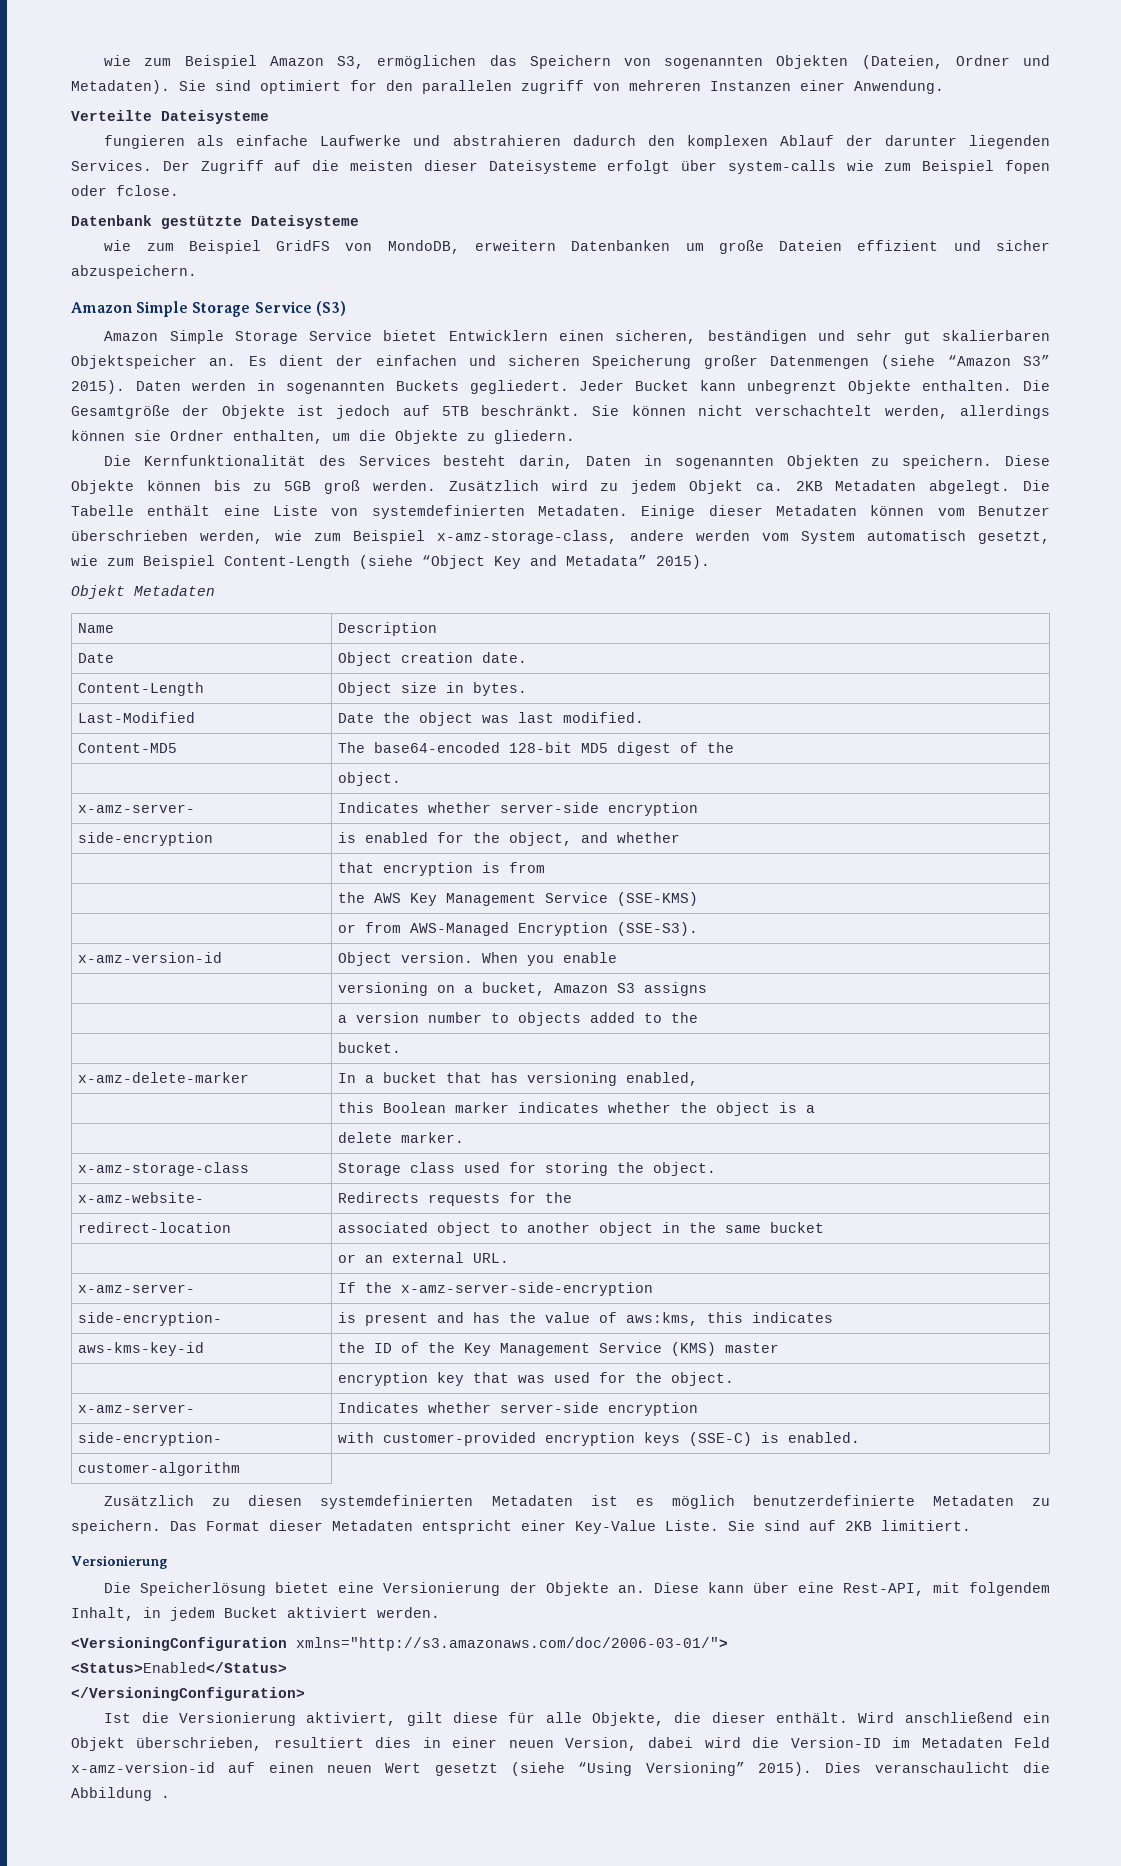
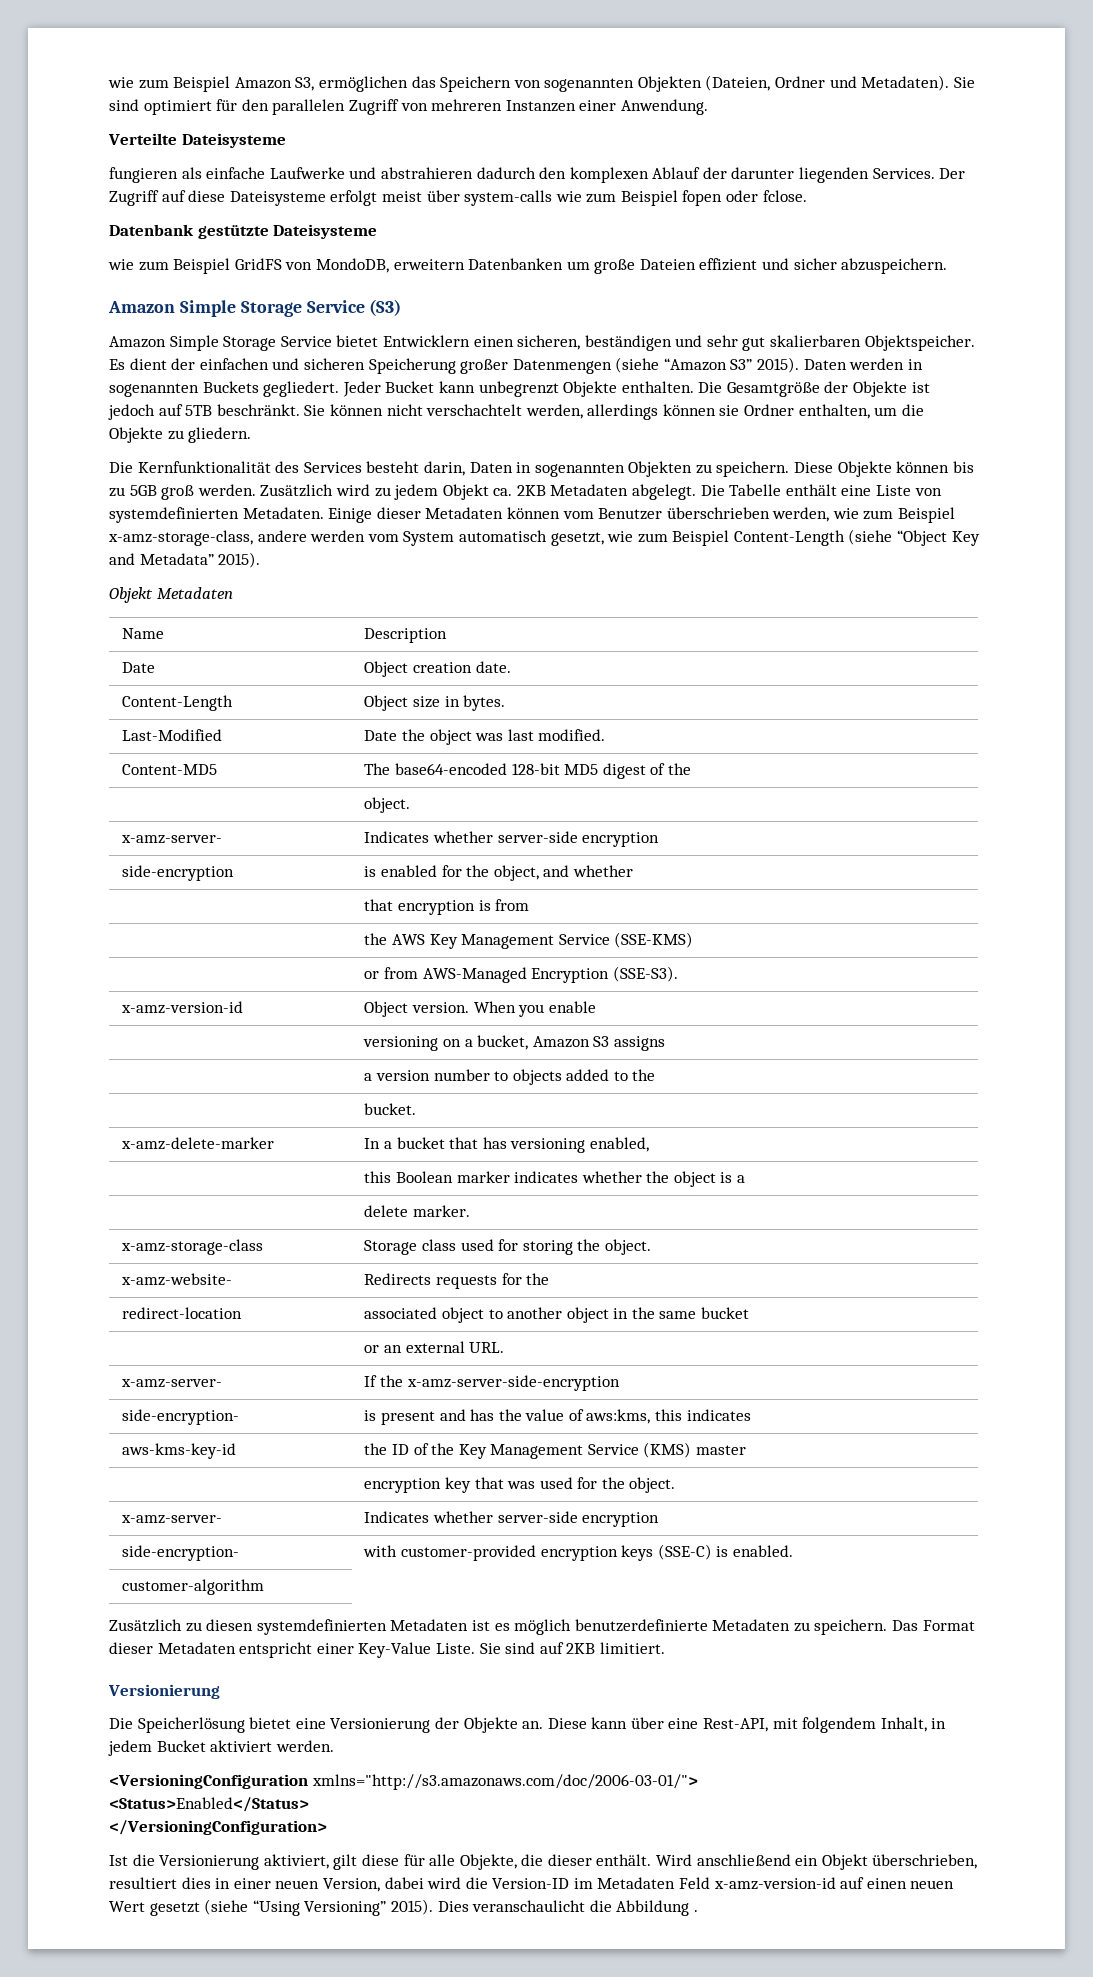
- Sie sind optimiert for den parallelen zugriff von mehreren Instanzen einer Anwendung.
+ Sie sind optimiert für den parallelen Zugriff von mehreren Instanzen einer Anwendung.
- Der Zugriff auf die meisten dieser Dateisysteme erfolgt über system-calls wie zum Beispiel fopen oder fclose.
+ Der Zugriff auf diese Dateisysteme erfolgt meist über system-calls wie zum Beispiel fopen oder fclose.
- Amazon Simple Storage Service bietet Entwicklern einen sicheren, beständigen und sehr gut skalierbaren Objektspeicher an.
+ Amazon Simple Storage Service bietet Entwicklern einen sicheren, beständigen und sehr gut skalierbaren Objektspeicher.

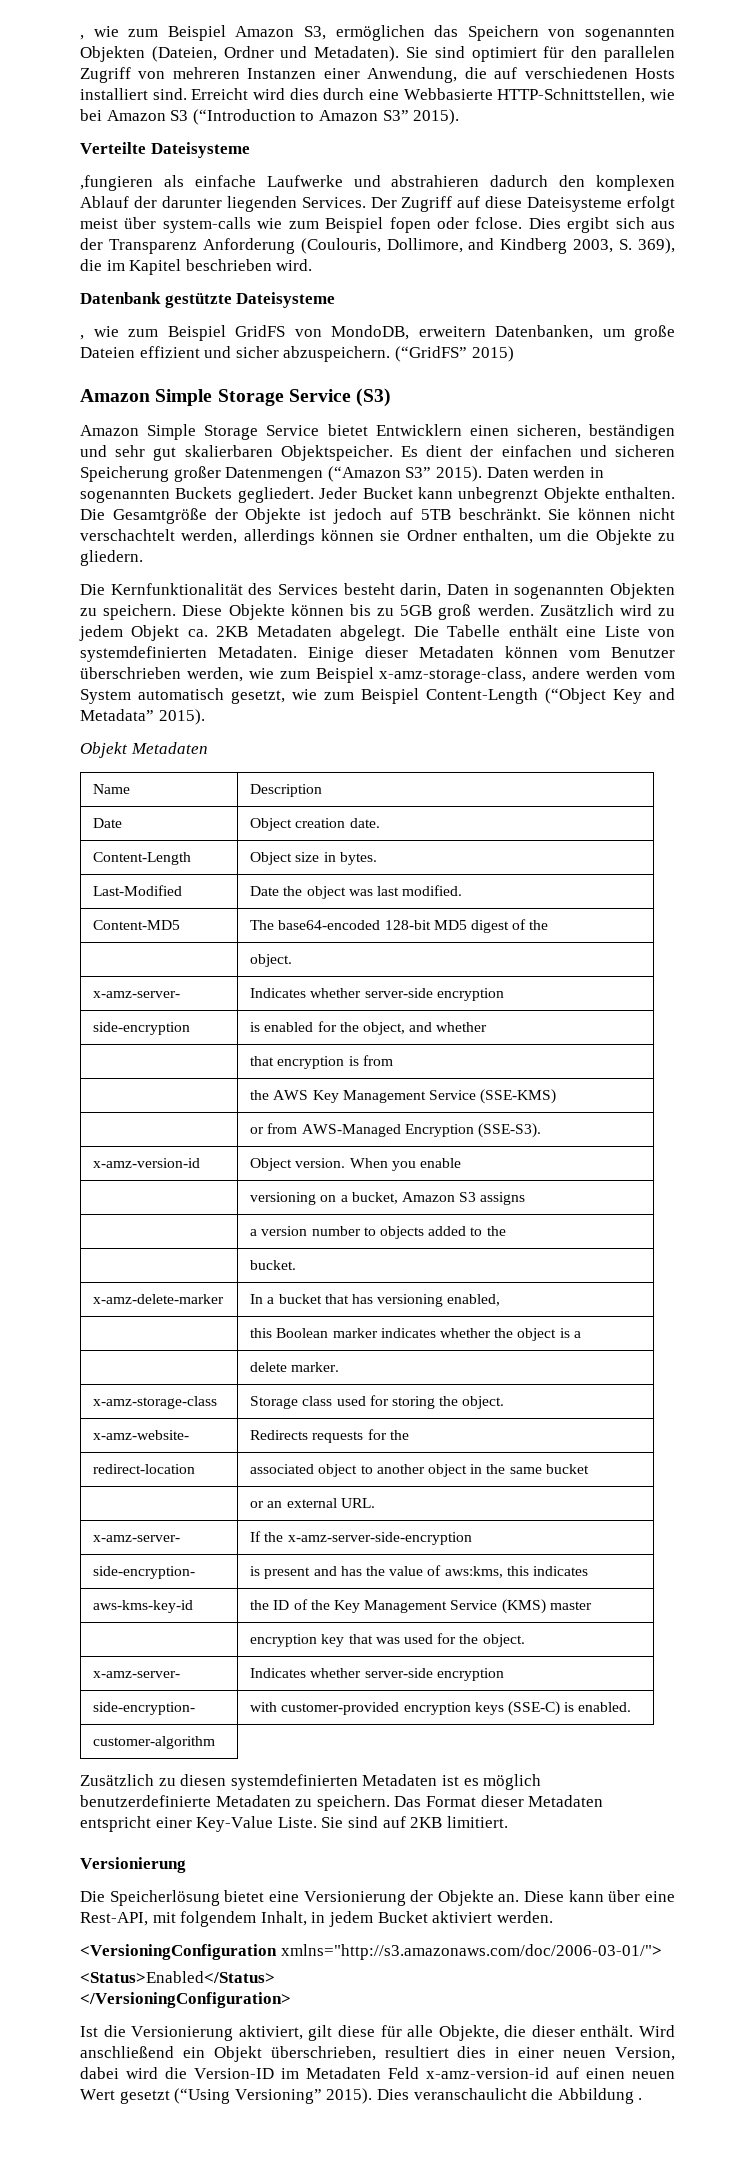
- wie zum Beispiel Amazon S3, ermöglichen das Speichern von sogenannten Objekten (Dateien, Ordner und Metadaten).
+ , wie zum Beispiel Amazon S3, ermöglichen das Speichern von sogenannten Objekten (Dateien, Ordner und Metadaten).
- Sie sind optimiert für den parallelen Zugriff von mehreren Instanzen einer Anwendung.
+ Sie sind optimiert für den parallelen Zugriff von mehreren Instanzen einer Anwendung, die auf verschiedenen Hosts installiert sind. Erreicht wird dies durch eine Webbasierte HTTP-Schnittstellen, wie bei Amazon S3 (“Introduction to Amazon S3” 2015).
- fungieren als einfache Laufwerke und abstrahieren dadurch den komplexen Ablauf der darunter liegenden Services.
+ ,fungieren als einfache Laufwerke und abstrahieren dadurch den komplexen Ablauf der darunter liegenden Services.
+ Dies ergibt sich aus der Transparenz Anforderung (Coulouris, Dollimore, and Kindberg 2003, S. 369), die im Kapitel beschrieben wird.
- wie zum Beispiel GridFS von MondoDB, erweitern Datenbanken um große Dateien effizient und sicher abzuspeichern.
+ , wie zum Beispiel GridFS von MondoDB, erweitern Datenbanken, um große Dateien effizient und sicher abzuspeichern. (“GridFS” 2015)
- Es dient der einfachen und sicheren Speicherung großer Datenmengen (siehe “Amazon S3” 2015).
+ Es dient der einfachen und sicheren Speicherung großer Datenmengen (“Amazon S3” 2015).
- Einige dieser Metadaten können vom Benutzer überschrieben werden, wie zum Beispiel x-amz-storage-class, andere werden vom System automatisch gesetzt, wie zum Beispiel Content-Length (siehe “Object Key and Metadata” 2015).
+ Einige dieser Metadaten können vom Benutzer überschrieben werden, wie zum Beispiel x-amz-storage-class, andere werden vom System automatisch gesetzt, wie zum Beispiel Content-Length (“Object Key and Metadata” 2015).
- Wird anschließend ein Objekt überschrieben, resultiert dies in einer neuen Version, dabei wird die Version-ID im Metadaten Feld x-amz-version-id auf einen neuen Wert gesetzt (siehe “Using Versioning” 2015).
+ Wird anschließend ein Objekt überschrieben, resultiert dies in einer neuen Version, dabei wird die Version-ID im Metadaten Feld x-amz-version-id auf einen neuen Wert gesetzt (“Using Versioning” 2015).

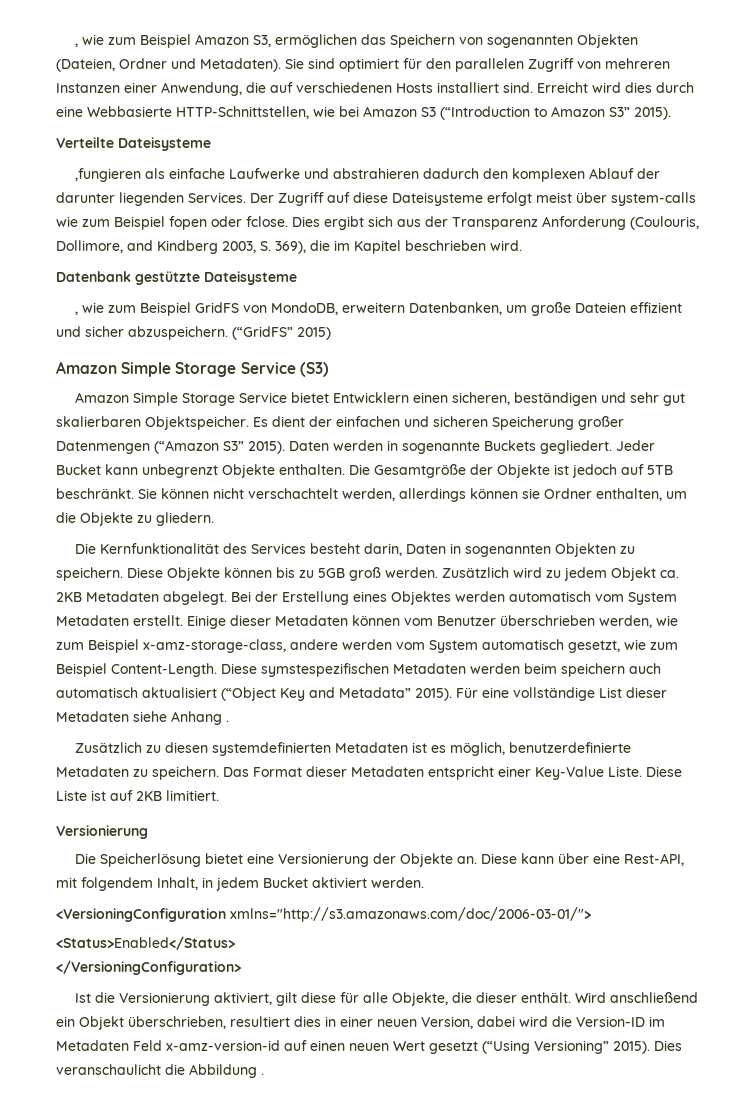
- Daten werden in sogenannten Buckets gegliedert.
+ Daten werden in sogenannte Buckets gegliedert.
- Die Tabelle enthält eine Liste von systemdefinierten Metadaten.
+ Bei der Erstellung eines Objektes werden automatisch vom System Metadaten erstellt.
- Einige dieser Metadaten können vom Benutzer überschrieben werden, wie zum Beispiel x-amz-storage-class, andere werden vom System automatisch gesetzt, wie zum Beispiel Content-Length (“Object Key and Metadata” 2015).
- Objekt Metadaten
- Name | Description
- Date | Object creation date.
- Content-Length | Object size in bytes.
- Last-Modified | Date the object was last modified.
- Content-MD5 | The base64-encoded 128-bit MD5 digest of the
- | object.
- x-amz-server- | Indicates whether server-side encryption
- side-encryption | is enabled for the object, and whether
- | that encryption is from
- | the AWS Key Management Service (SSE-KMS)
- | or from AWS-Managed Encryption (SSE-S3).
- x-amz-version-id | Object version. When you enable
- | versioning on a bucket, Amazon S3 assigns
- | a version number to objects added to the
- | bucket.
- x-amz-delete-marker | In a bucket that has versioning enabled,
- | this Boolean marker indicates whether the object is a
- | delete marker.
- x-amz-storage-class | Storage class used for storing the object.
- x-amz-website- | Redirects requests for the
- redirect-location | associated object to another object in the same bucket
- | or an external URL.
- x-amz-server- | If the x-amz-server-side-encryption
- side-encryption- | is present and has the value of aws:kms, this indicates
- aws-kms-key-id | the ID of the Key Management Service (KMS) master
- | encryption key that was used for the object.
- x-amz-server- | Indicates whether server-side encryption
- side-encryption- | with customer-provided encryption keys (SSE-C) is enabled.
- customer-algorithm
+ Einige dieser Metadaten können vom Benutzer überschrieben werden, wie zum Beispiel x-amz-storage-class, andere werden vom System automatisch gesetzt, wie zum Beispiel Content-Length. Diese symstespezifischen Metadaten werden beim speichern auch automatisch aktualisiert (“Object Key and Metadata” 2015). Für eine vollständige List dieser Metadaten siehe Anhang .
- Zusätzlich zu diesen systemdefinierten Metadaten ist es möglich benutzerdefinierte Metadaten zu speichern.
+ Zusätzlich zu diesen systemdefinierten Metadaten ist es möglich, benutzerdefinierte Metadaten zu speichern.
- Sie sind auf 2KB limitiert.
+ Diese Liste ist auf 2KB limitiert.

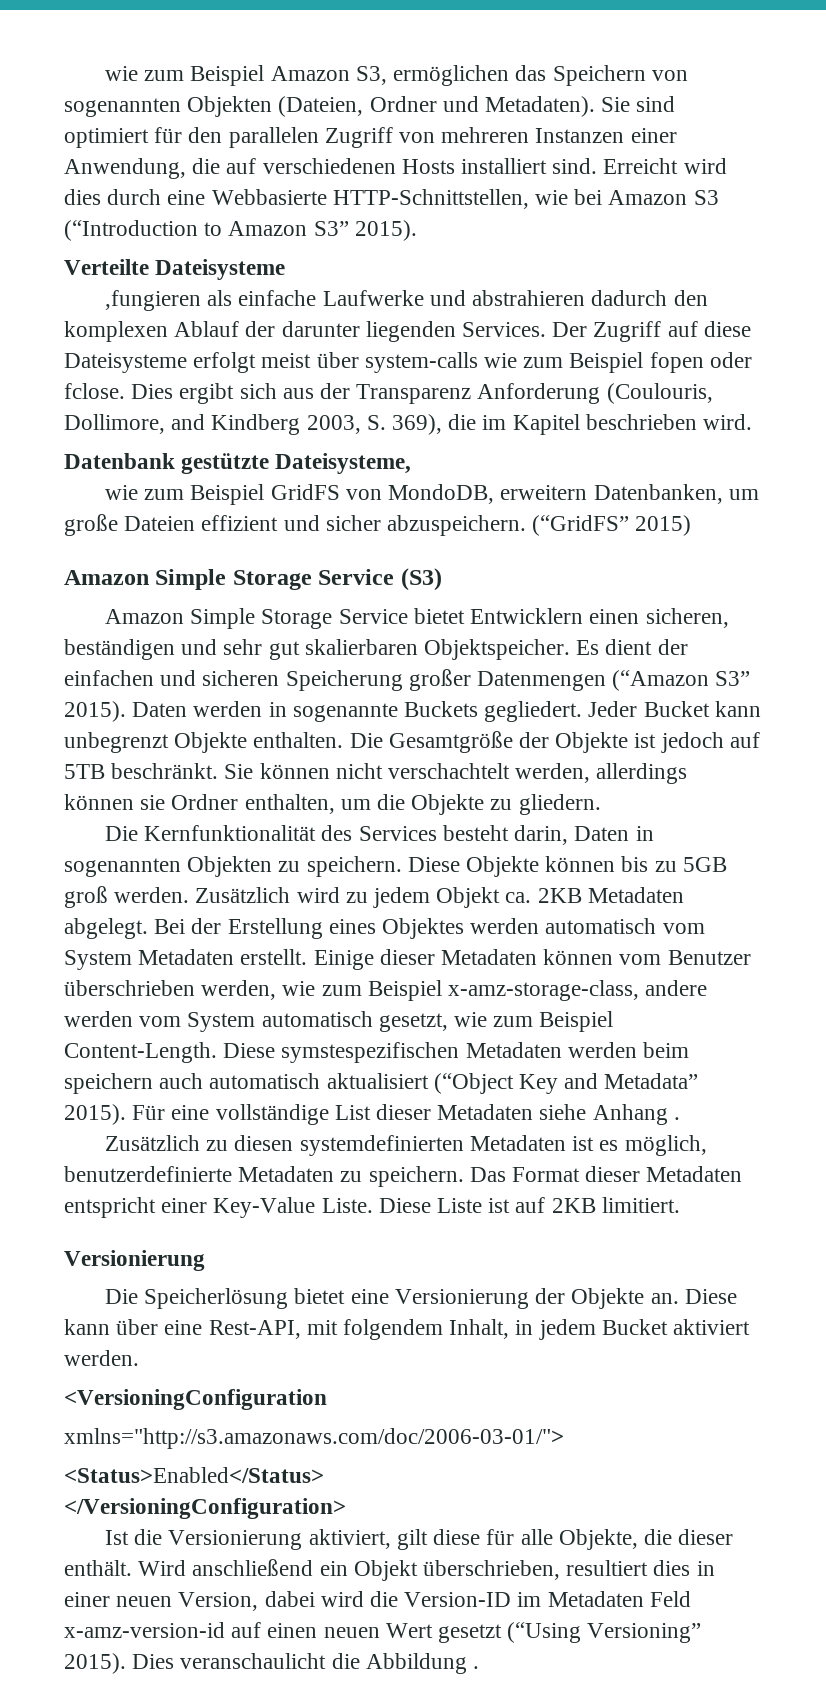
- , wie zum Beispiel Amazon S3, ermöglichen das Speichern von sogenannten Objekten (Dateien, Ordner und Metadaten).
+ wie zum Beispiel Amazon S3, ermöglichen das Speichern von sogenannten Objekten (Dateien, Ordner und Metadaten).
- Datenbank gestützte Dateisysteme
- , wie zum Beispiel GridFS von MondoDB, erweitern Datenbanken, um große Dateien effizient und sicher abzuspeichern.
+ Datenbank gestützte Dateisysteme,
+ wie zum Beispiel GridFS von MondoDB, erweitern Datenbanken, um große Dateien effizient und sicher abzuspeichern.
- <VersioningConfiguration xmlns="http://s3.amazonaws.com/doc/2006-03-01/">
+ <VersioningConfiguration
+ xmlns="http://s3.amazonaws.com/doc/2006-03-01/">

